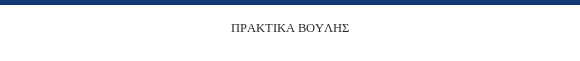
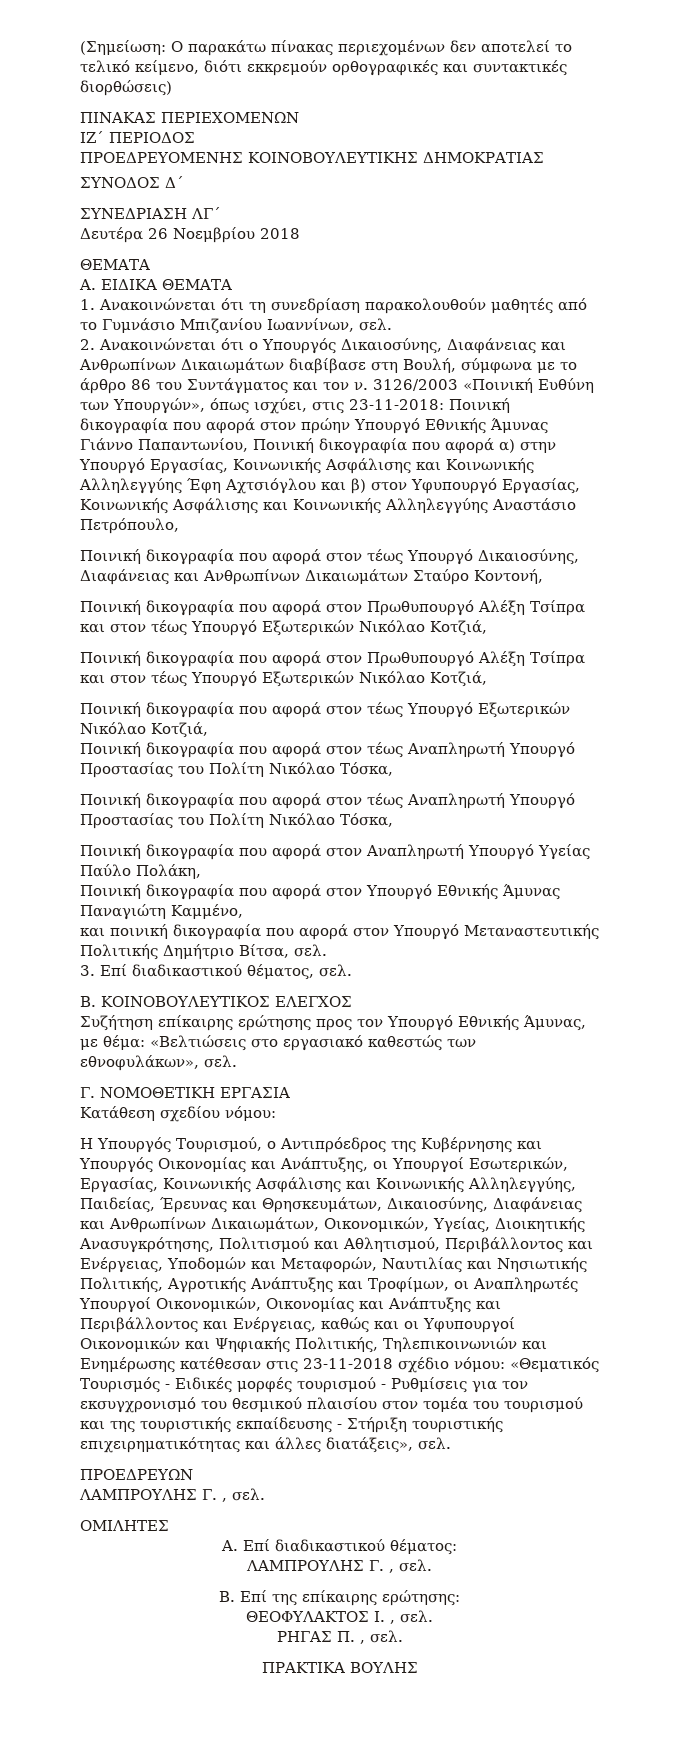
+ (Σημείωση: Ο παρακάτω πίνακας περιεχομένων δεν αποτελεί το τελικό κείμενο, διότι εκκρεμούν ορθογραφικές και συντακτικές διορθώσεις)
+ ΠΙΝΑΚΑΣ ΠΕΡΙΕΧΟΜΕΝΩΝ
+ ΙΖ΄ ΠΕΡΙΟΔΟΣ
+ ΠΡΟΕΔΡΕΥΟΜΕΝΗΣ ΚΟΙΝΟΒΟΥΛΕΥΤΙΚΗΣ ΔΗΜΟΚΡΑΤΙΑΣ
+ ΣΥΝΟΔΟΣ Δ΄
+ ΣΥΝΕΔΡΙΑΣΗ ΛΓ΄
+ Δευτέρα 26 Νοεμβρίου 2018
+ ΘΕΜΑΤΑ
+ Α. ΕΙΔΙΚΑ ΘΕΜΑΤΑ
+ 1. Ανακοινώνεται ότι τη συνεδρίαση παρακολουθούν μαθητές από το Γυμνάσιο Μπιζανίου Ιωαννίνων, σελ.
+ 2. Ανακοινώνεται ότι ο Υπουργός Δικαιοσύνης, Διαφάνειας και Ανθρωπίνων Δικαιωμάτων διαβίβασε στη Βουλή, σύμφωνα με το άρθρο 86 του Συντάγματος και τον ν. 3126/2003 «Ποινική Ευθύνη των Υπουργών», όπως ισχύει, στις 23-11-2018: Ποινική δικογραφία που αφορά στον πρώην Υπουργό Εθνικής Άμυνας Γιάννο Παπαντωνίου, Ποινική δικογραφία που αφορά α) στην Υπουργό Εργασίας, Κοινωνικής Ασφάλισης και Κοινωνικής Αλληλεγγύης Έφη Αχτσιόγλου και β) στον Υφυπουργό Εργασίας, Κοινωνικής Ασφάλισης και Κοινωνικής Αλληλεγγύης Αναστάσιο Πετρόπουλο,
+ Ποινική δικογραφία που αφορά στον τέως Υπουργό Δικαιοσύνης, Διαφάνειας και Ανθρωπίνων Δικαιωμάτων Σταύρο Κοντονή,
+ Ποινική δικογραφία που αφορά στον Πρωθυπουργό Αλέξη Τσίπρα και στον τέως Υπουργό Εξωτερικών Νικόλαο Κοτζιά,
+ Ποινική δικογραφία που αφορά στον Πρωθυπουργό Αλέξη Τσίπρα και στον τέως Υπουργό Εξωτερικών Νικόλαο Κοτζιά,
+ Ποινική δικογραφία που αφορά στον τέως Υπουργό Εξωτερικών Νικόλαο Κοτζιά,
+ Ποινική δικογραφία που αφορά στον τέως Αναπληρωτή Υπουργό Προστασίας του Πολίτη Νικόλαο Τόσκα,
+ Ποινική δικογραφία που αφορά στον τέως Αναπληρωτή Υπουργό Προστασίας του Πολίτη Νικόλαο Τόσκα,
+ Ποινική δικογραφία που αφορά στον Αναπληρωτή Υπουργό Υγείας Παύλο Πολάκη,
+ Ποινική δικογραφία που αφορά στον Υπουργό Εθνικής Άμυνας Παναγιώτη Καμμένο,
+ και ποινική δικογραφία που αφορά στον Υπουργό Μεταναστευτικής Πολιτικής Δημήτριο Βίτσα, σελ.
+ 3. Επί διαδικαστικού θέματος, σελ.
+ Β. ΚΟΙΝΟΒΟΥΛΕΥΤΙΚΟΣ ΕΛΕΓΧΟΣ
+ Συζήτηση επίκαιρης ερώτησης προς τον Υπουργό Εθνικής Άμυνας, με θέμα: «Βελτιώσεις στο εργασιακό καθεστώς των εθνοφυλάκων», σελ.
+ Γ. ΝΟΜΟΘΕΤΙΚΗ ΕΡΓΑΣΙΑ
+ Κατάθεση σχεδίου νόμου:
+ Η Υπουργός Τουρισμού, ο Αντιπρόεδρος της Κυβέρνησης και Υπουργός Οικονομίας και Ανάπτυξης, οι Υπουργοί Εσωτερικών, Εργασίας, Κοινωνικής Ασφάλισης και Κοινωνικής Αλληλεγγύης, Παιδείας, Έρευνας και Θρησκευμάτων, Δικαιοσύνης, Διαφάνειας και Ανθρωπίνων Δικαιωμάτων, Οικονομικών, Υγείας, Διοικητικής Ανασυγκρότησης, Πολιτισμού και Αθλητισμού, Περιβάλλοντος και Ενέργειας, Υποδομών και Μεταφορών, Ναυτιλίας και Νησιωτικής Πολιτικής, Αγροτικής Ανάπτυξης και Τροφίμων, οι Αναπληρωτές Υπουργοί Οικονομικών, Οικονομίας και Ανάπτυξης και Περιβάλλοντος και Ενέργειας, καθώς και οι Υφυπουργοί Οικονομικών και Ψηφιακής Πολιτικής, Τηλεπικοινωνιών και Ενημέρωσης κατέθεσαν στις 23-11-2018 σχέδιο νόμου: «Θεματικός Τουρισμός - Ειδικές μορφές τουρισμού - Ρυθμίσεις για τον εκσυγχρονισμό του θεσμικού πλαισίου στον τομέα του τουρισμού και της τουριστικής εκπαίδευσης - Στήριξη τουριστικής επιχειρηματικότητας και άλλες διατάξεις», σελ.
+ ΠΡΟΕΔΡΕΥΩΝ
+ ΛΑΜΠΡΟΥΛΗΣ Γ. , σελ.
+ ΟΜΙΛΗΤΕΣ
+ Α. Επί διαδικαστικού θέματος:
+ ΛΑΜΠΡΟΥΛΗΣ Γ. , σελ.
+ Β. Επί της επίκαιρης ερώτησης:
+ ΘΕΟΦΥΛΑΚΤΟΣ Ι. , σελ.
+ ΡΗΓΑΣ Π. , σελ.

